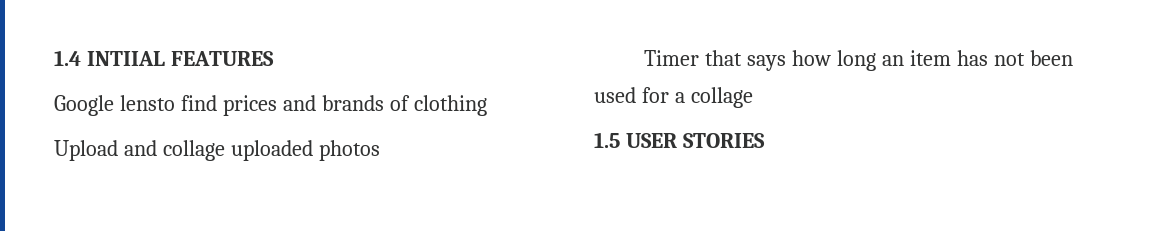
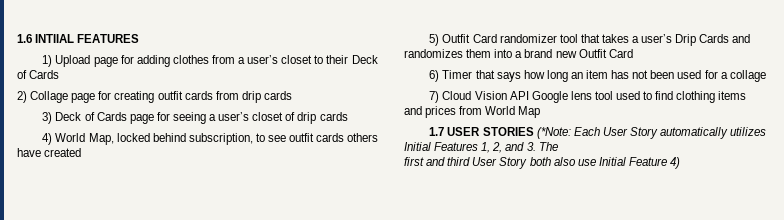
- 1.4 INTIIAL FEATURES
+ 1.6 INTIIAL FEATURES
- Google lensto find prices and brands of clothing
- Upload and collage uploaded photos
- Timer that says how long an item has not been used for a collage
+ 1) Upload page for adding clothes from a user’s closet to their Deck of Cards
+ 2) Collage page for creating outfit cards from drip cards
+ 3) Deck of Cards page for seeing a user’s closet of drip cards
+ 4) World Map, locked behind subscription, to see outfit cards others have created
+ 5) Outfit Card randomizer tool that takes a user’s Drip Cards and randomizes them into a brand new Outfit Card
+ 6) Timer that says how long an item has not been used for a collage
- 1.5 USER STORIES
+ 7) Cloud Vision API Google lens tool used to find clothing items and prices from World Map
+ 1.7 USER STORIES (*Note: Each User Story automatically utilizes Initial Features 1, 2, and 3. The
+ first and third User Story both also use Initial Feature 4)

